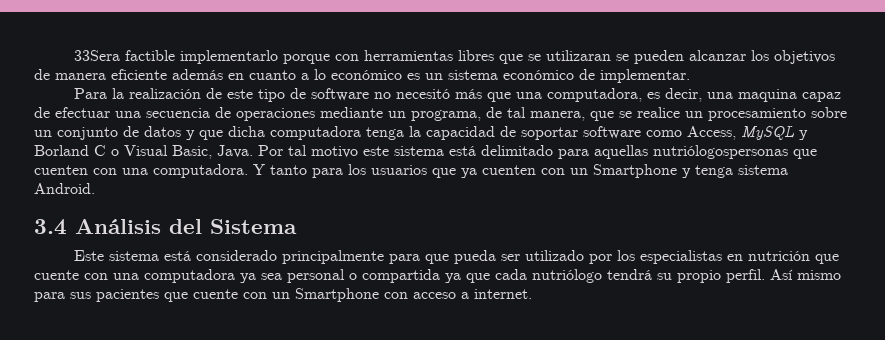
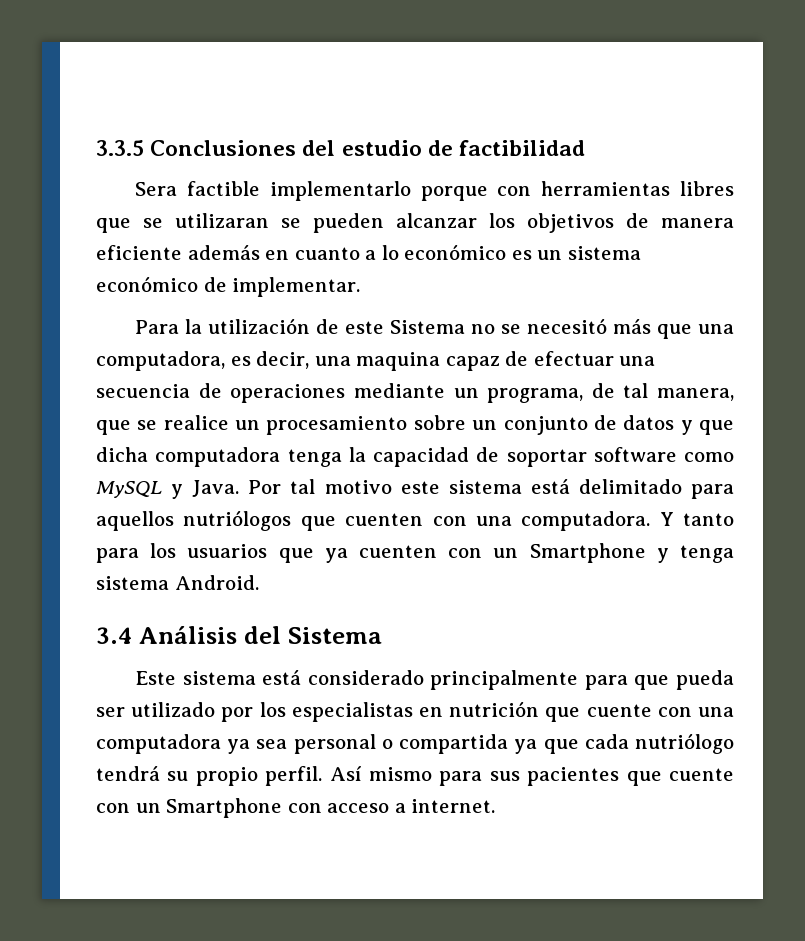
- 33Sera factible implementarlo porque con herramientas libres que se utilizaran se pueden alcanzar los objetivos de manera eficiente además en cuanto a lo económico es un sistema económico de implementar.
+ 3.3.5 Conclusiones del estudio de factibilidad
+ Sera factible implementarlo porque con herramientas libres que se utilizaran se pueden alcanzar los objetivos de manera eficiente además en cuanto a lo económico es un sistema económico de implementar.
- Para la realización de este tipo de software no necesitó más que una computadora, es decir, una maquina capaz de efectuar una secuencia de operaciones mediante un programa, de tal manera, que se realice un procesamiento sobre un conjunto de datos y que dicha computadora tenga la capacidad de soportar software como Access, MySQL y Borland C o Visual Basic, Java.
+ Para la utilización de este Sistema no se necesitó más que una computadora, es decir, una maquina capaz de efectuar una secuencia de operaciones mediante un programa, de tal manera, que se realice un procesamiento sobre un conjunto de datos y que dicha computadora tenga la capacidad de soportar software como MySQL y Java.
- Por tal motivo este sistema está delimitado para aquellas nutriólogospersonas que cuenten con una computadora.
+ Por tal motivo este sistema está delimitado para aquellos nutriólogos que cuenten con una computadora.

